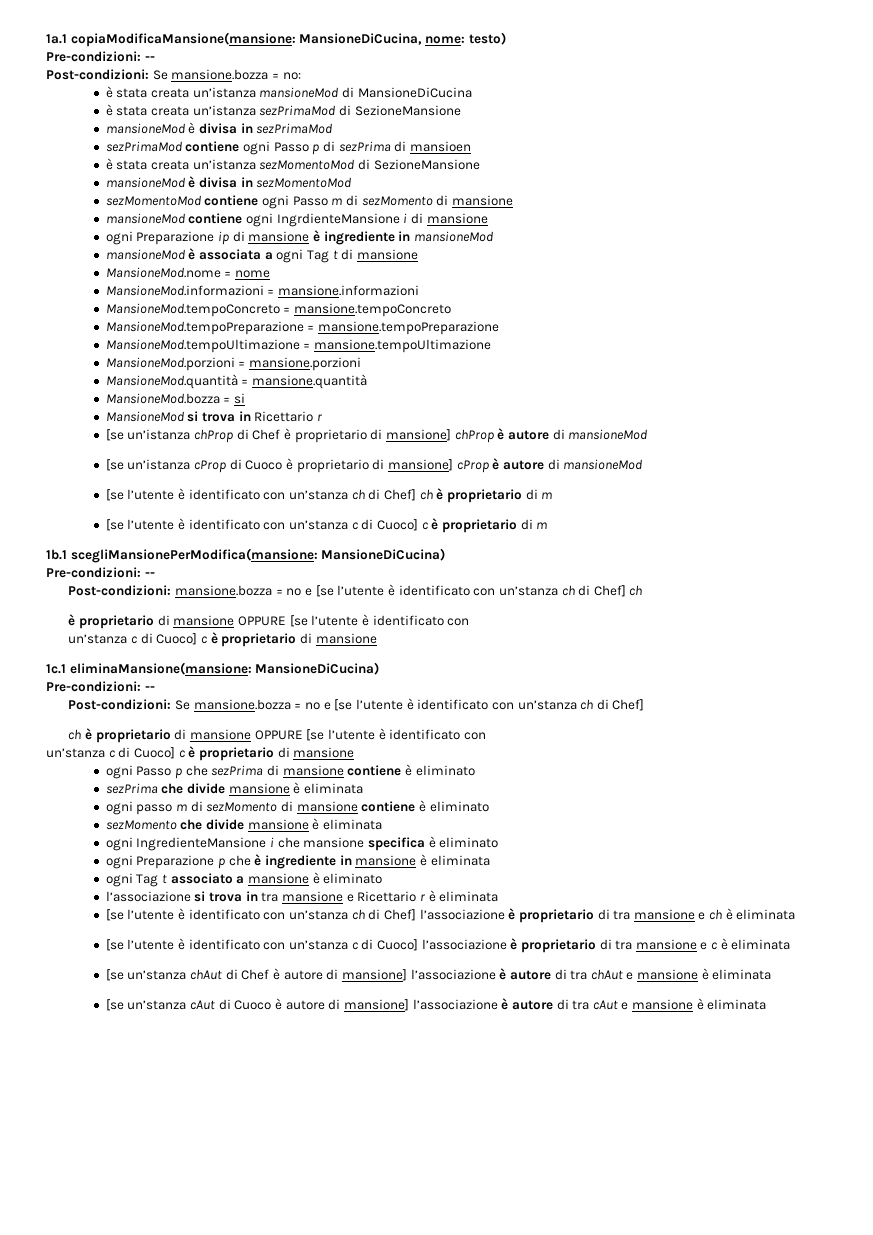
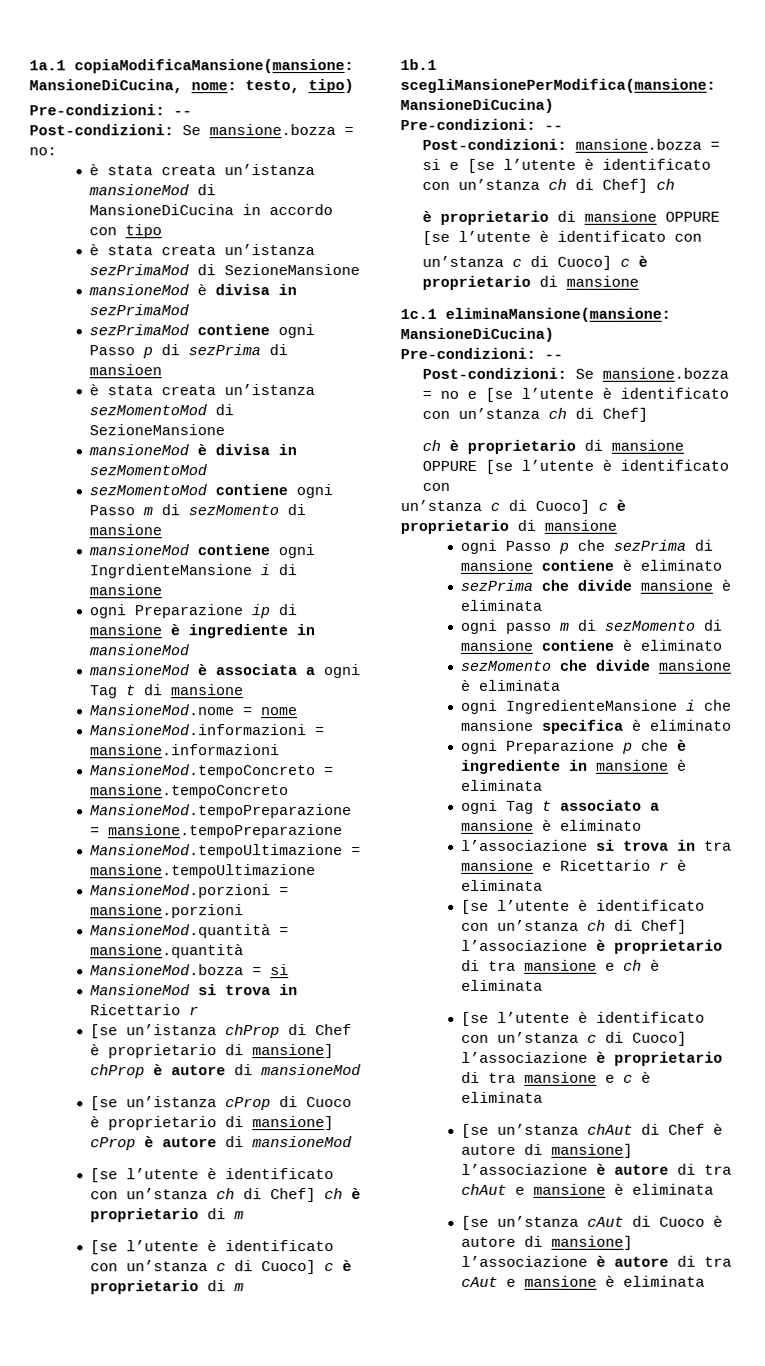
- 1a.1 copiaModificaMansione(mansione: MansioneDiCucina, nome: testo)
+ 1a.1 copiaModificaMansione(mansione: MansioneDiCucina, nome: testo, tipo)
- è stata creata un’istanza mansioneMod di MansioneDiCucina
+ è stata creata un’istanza mansioneMod di MansioneDiCucina in accordo con tipo
- Post-condizioni: mansione.bozza = no e [se l’utente è identificato con un’stanza ch di Chef] ch
+ Post-condizioni: mansione.bozza = si e [se l’utente è identificato con un’stanza ch di Chef] ch

